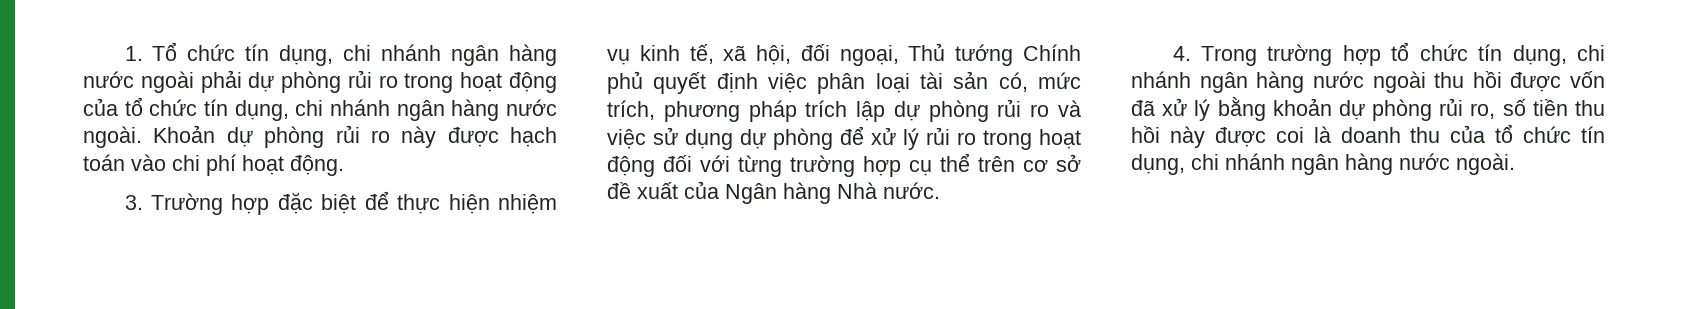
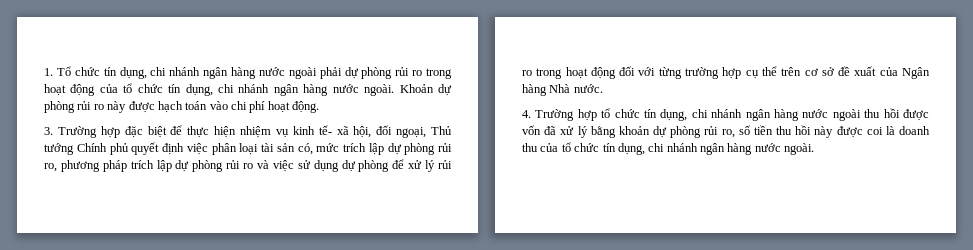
- 3. Trường hợp đặc biệt để thực hiện nhiệm vụ kinh tế, xã hội, đối ngoại, Thủ tướng Chính phủ quyết định việc phân loại tài sản có, mức trích, phương pháp trích lập dự phòng rủi ro và việc sử dụng dự phòng để xử lý rủi ro trong hoạt động đối với từng trường hợp cụ thể trên cơ sở đề xuất của Ngân hàng Nhà nước.
+ 3. Trường hợp đặc biệt để thực hiện nhiệm vụ kinh tế- xã hội, đối ngoại, Thủ tướng Chính phủ quyết định việc phân loại tài sản có, mức trích lập dự phòng rủi ro, phương pháp trích lập dự phòng rủi ro và việc sử dụng dự phòng để xử lý rủi ro trong hoạt động đối với từng trường hợp cụ thể trên cơ sở đề xuất của Ngân hàng Nhà nước.
- 4. Trong trường hợp tổ chức tín dụng, chi nhánh ngân hàng nước ngoài thu hồi được vốn đã xử lý bằng khoản dự phòng rủi ro, số tiền thu hồi này được coi là doanh thu của tổ chức tín dụng, chi nhánh ngân hàng nước ngoài.
+ 4. Trường hợp tổ chức tín dụng, chi nhánh ngân hàng nước ngoài thu hồi được vốn đã xử lý bằng khoản dự phòng rủi ro, số tiền thu hồi này được coi là doanh thu của tổ chức tín dụng, chi nhánh ngân hàng nước ngoài.

